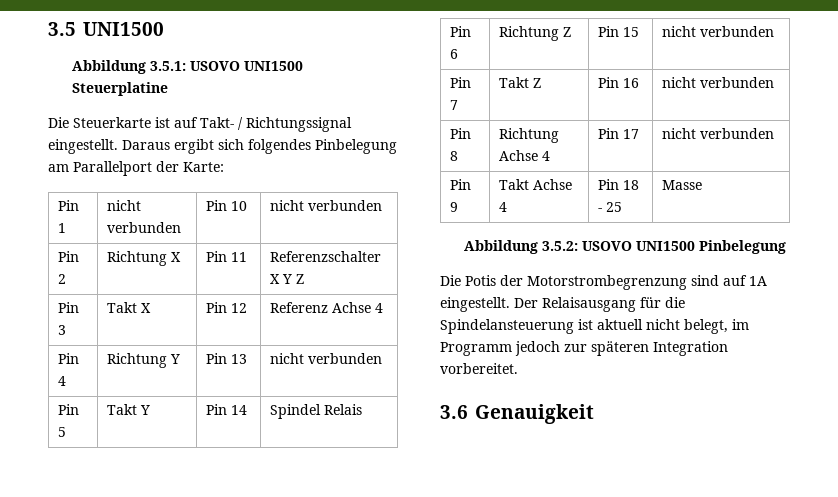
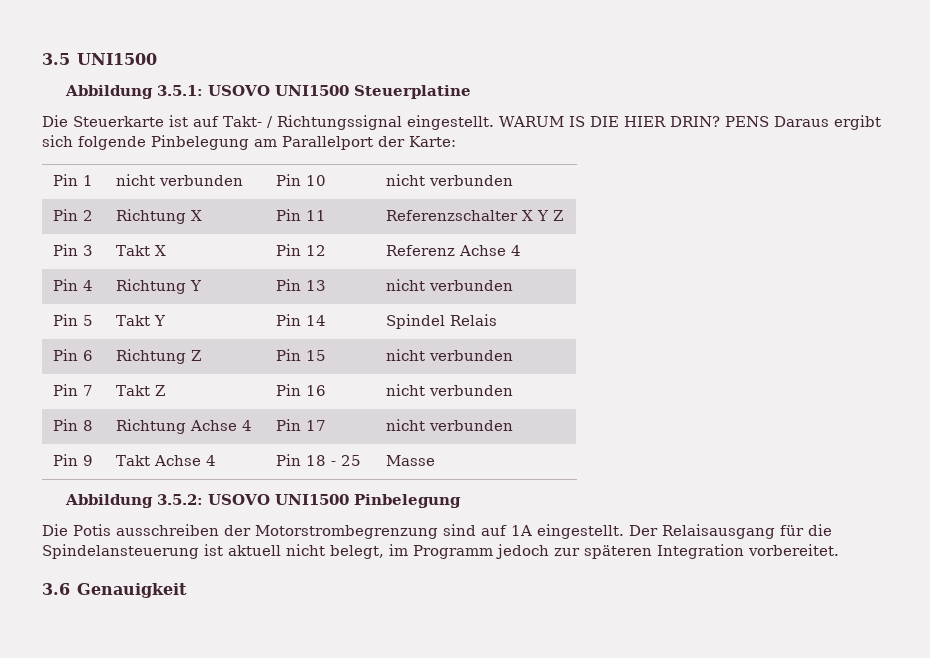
- Daraus ergibt sich folgendes Pinbelegung am Parallelport der Karte:
+ WARUM IS DIE HIER DRIN? PENS Daraus ergibt sich folgende Pinbelegung am Parallelport der Karte:
- Die Potis der Motorstrombegrenzung sind auf 1A eingestellt.
+ Die Potis ausschreiben der Motorstrombegrenzung sind auf 1A eingestellt.

